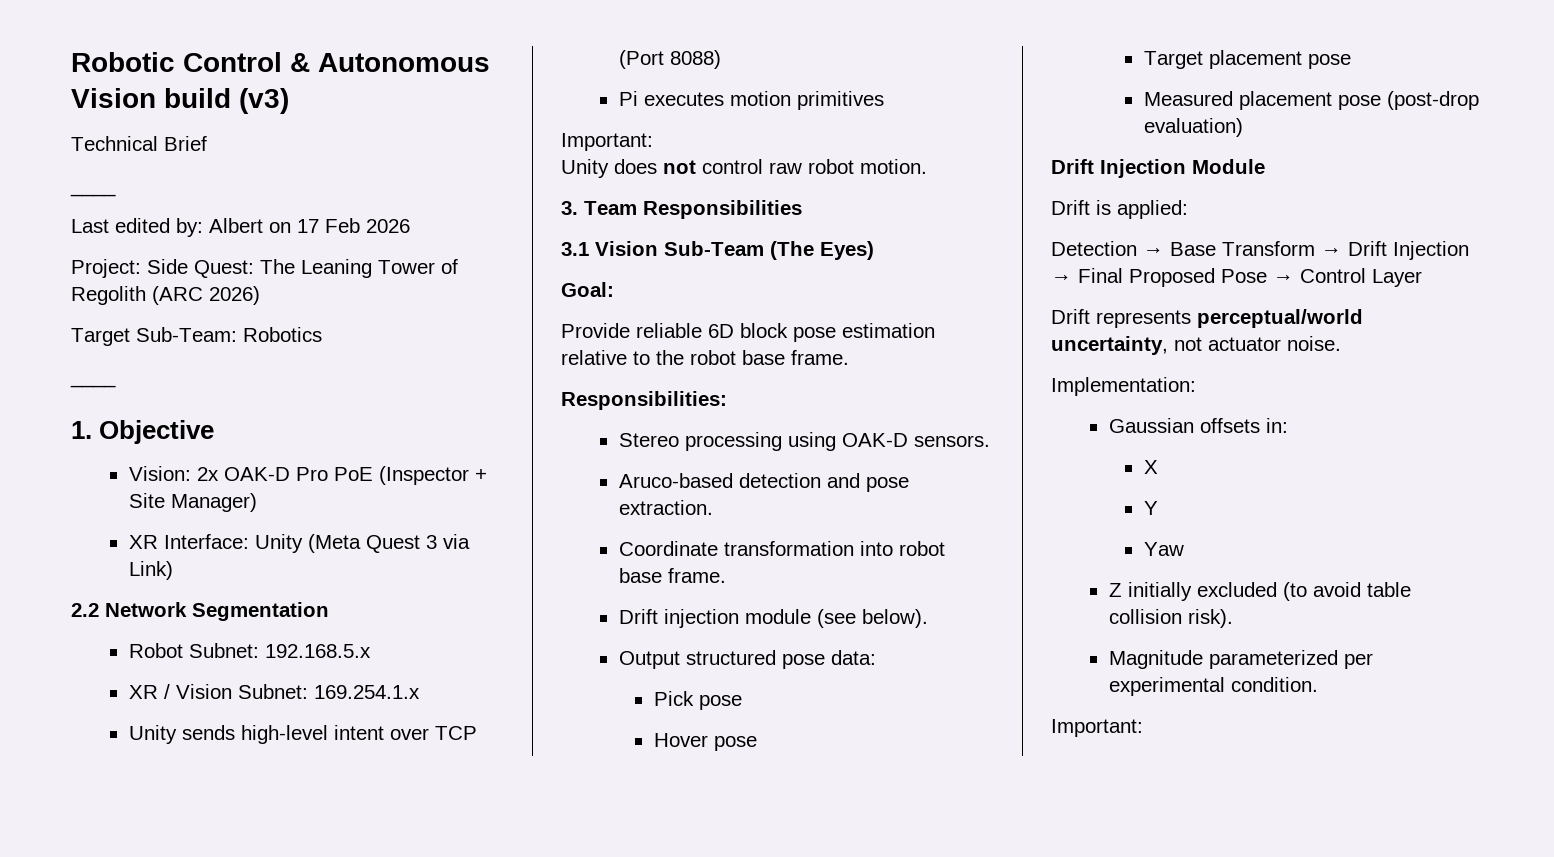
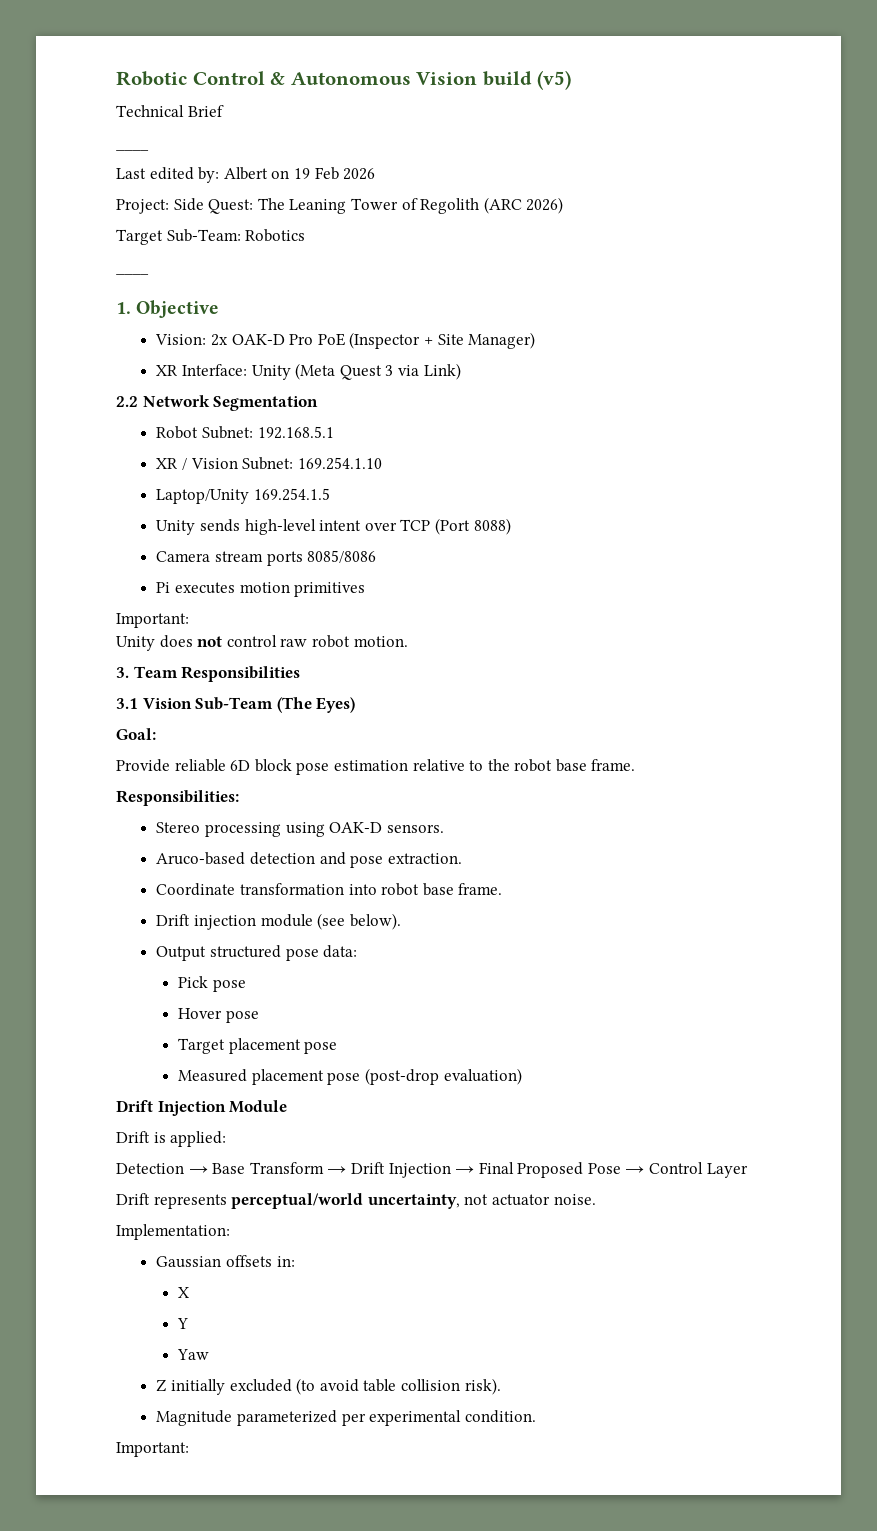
- Robotic Control & Autonomous Vision build (v3)
+ Robotic Control & Autonomous Vision build (v5)
- Last edited by: Albert on 17 Feb 2026
+ Last edited by: Albert on 19 Feb 2026
- Robot Subnet: 192.168.5.x
+ Robot Subnet: 192.168.5.1
- XR / Vision Subnet: 169.254.1.x
+ XR / Vision Subnet: 169.254.1.10
+ Laptop/Unity 169.254.1.5
+ Camera stream ports 8085/8086

